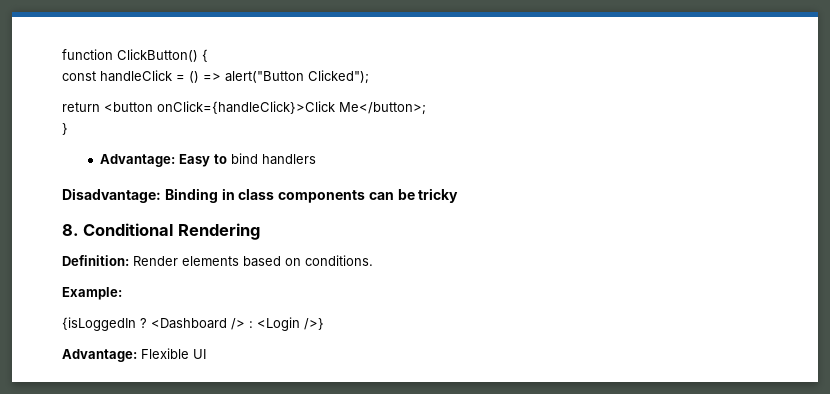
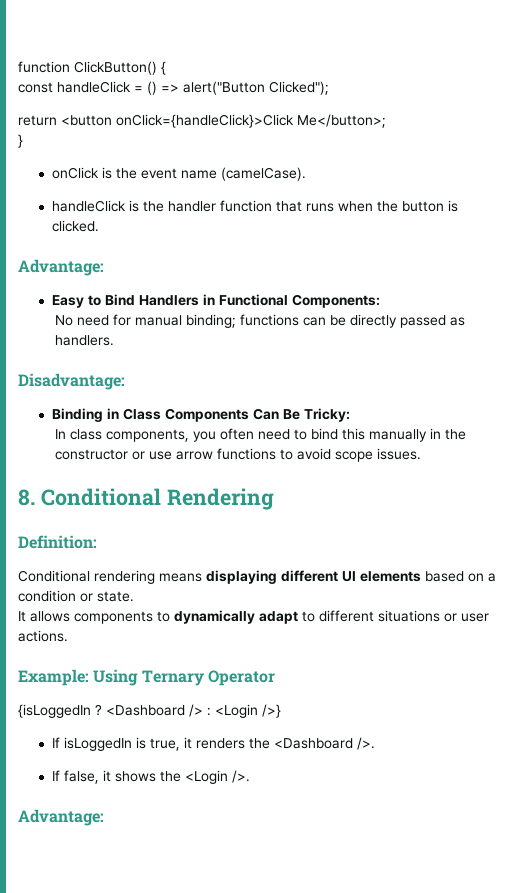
- Advantage: Easy to bind handlers
+ onClick is the event name (camelCase).
+ handleClick is the handler function that runs when the button is clicked.
+ Advantage:
+ Easy to Bind Handlers in Functional Components:
+ No need for manual binding; functions can be directly passed as handlers.
- Disadvantage: Binding in class components can be tricky
+ Disadvantage:
+ Binding in Class Components Can Be Tricky:
+ In class components, you often need to bind this manually in the constructor or use arrow functions to avoid scope issues.
  8. Conditional Rendering
- Definition: Render elements based on conditions.
- Example:
+ Definition:
+ Conditional rendering means displaying different UI elements based on a condition or state.
+ It allows components to dynamically adapt to different situations or user actions.
+ Example: Using Ternary Operator
- Advantage: Flexible UI
+ If isLoggedIn is true, it renders the <Dashboard />.
+ If false, it shows the <Login />.
+ Advantage:

